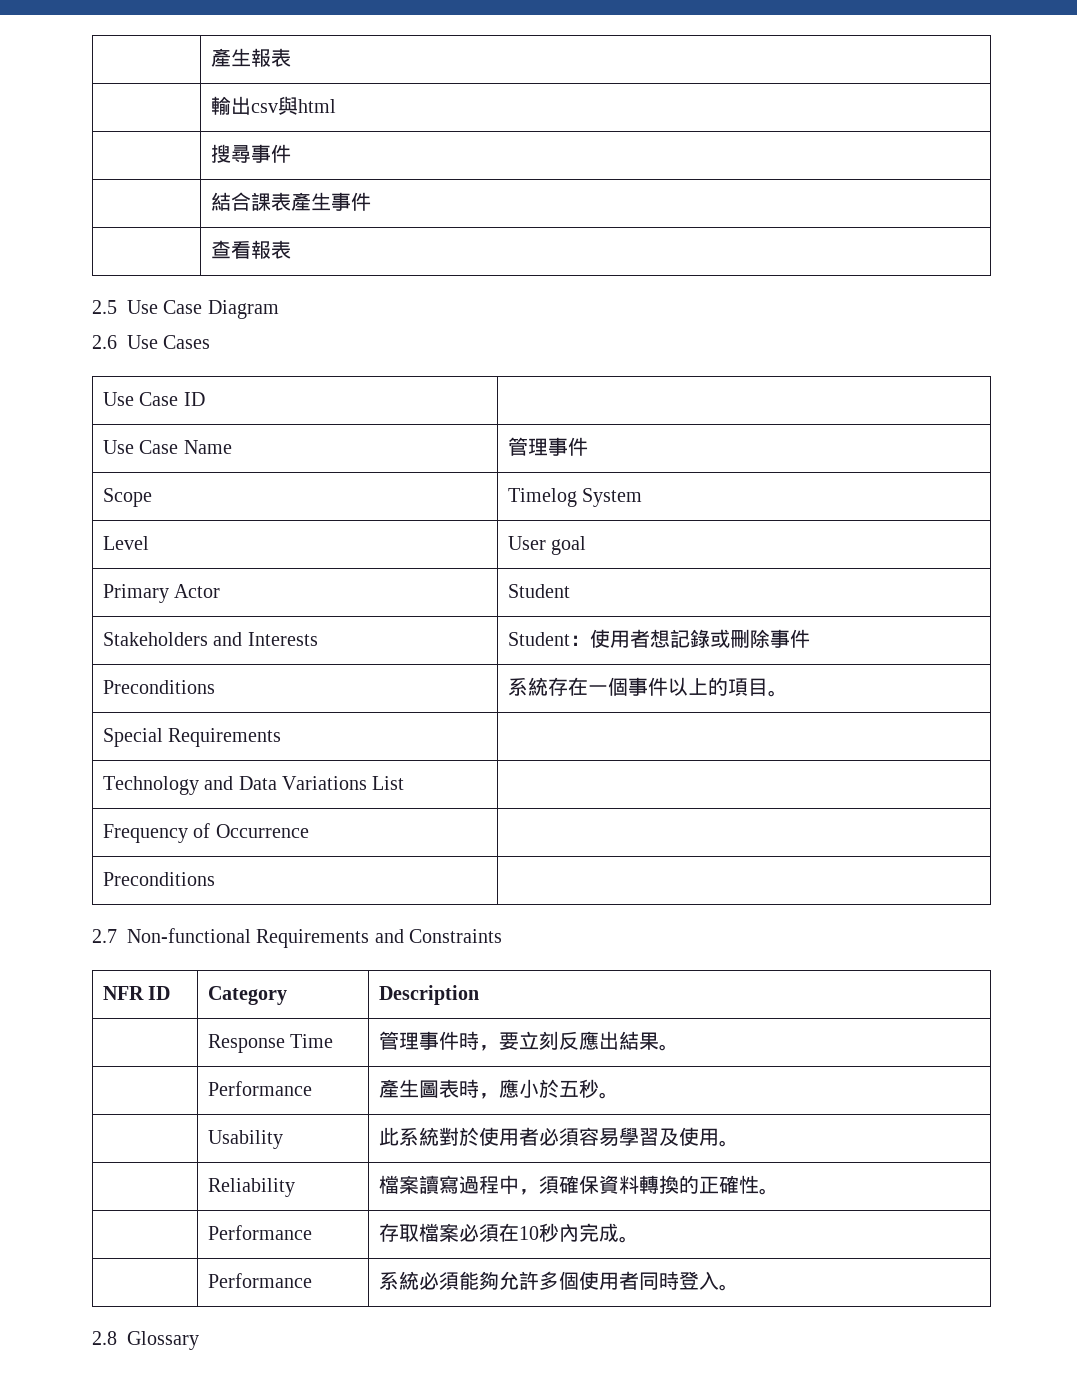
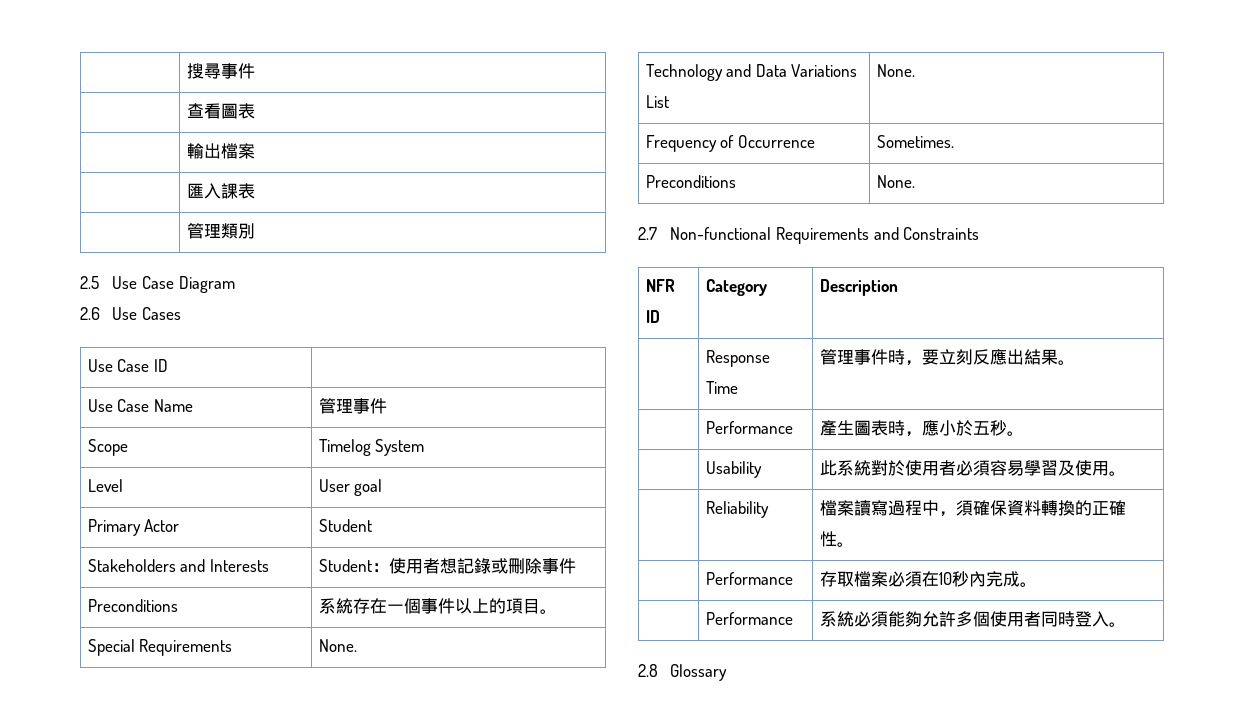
- | 產生報表
- | 輸出csv與html
  | 搜尋事件
- | 結合課表產生事件
- | 查看報表
+ | 查看圖表
+ | 輸出檔案
+ | 匯入課表
+ | 管理類別
- Special Requirements |
+ Special Requirements | None.
- Technology and Data Variations List |
+ Technology and Data Variations List | None.
- Frequency of Occurrence |
- Preconditions |
+ Frequency of Occurrence | Sometimes.
+ Preconditions | None.

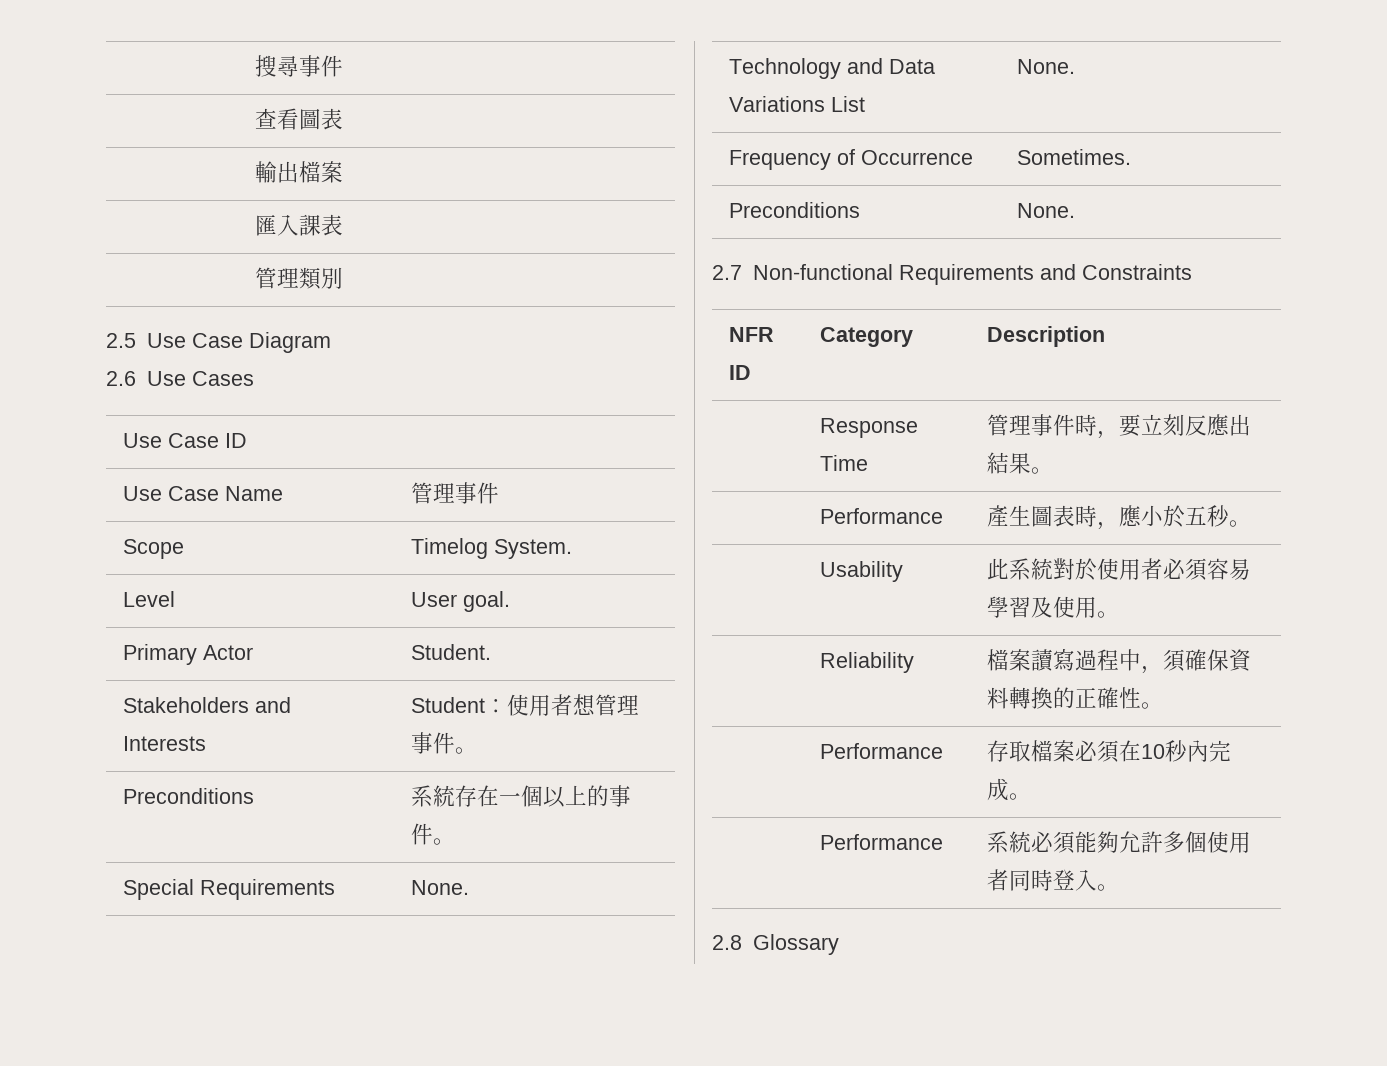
- Scope | Timelog System
+ Scope | Timelog System.
- Level | User goal
+ Level | User goal.
- Primary Actor | Student
+ Primary Actor | Student.
- Stakeholders and Interests | Student：使用者想記錄或刪除事件
+ Stakeholders and Interests | Student：使用者想管理事件。
- Preconditions | 系統存在一個事件以上的項目。
+ Preconditions | 系統存在一個以上的事件。

